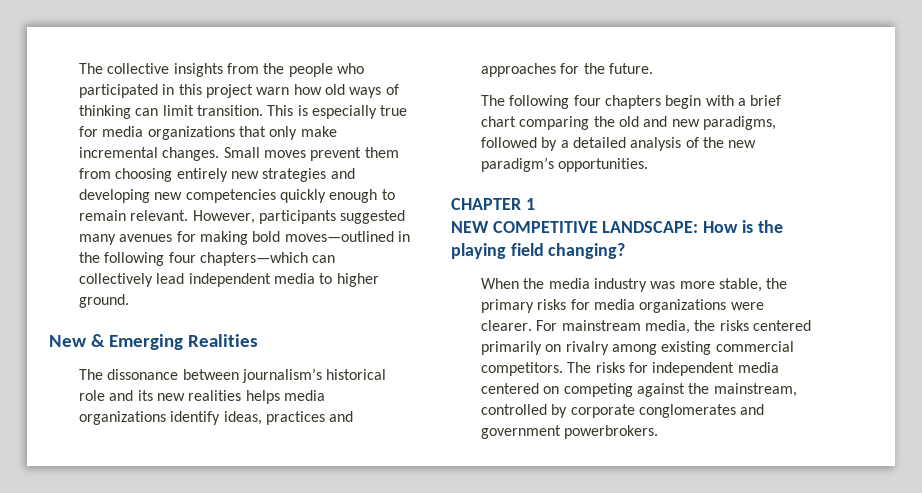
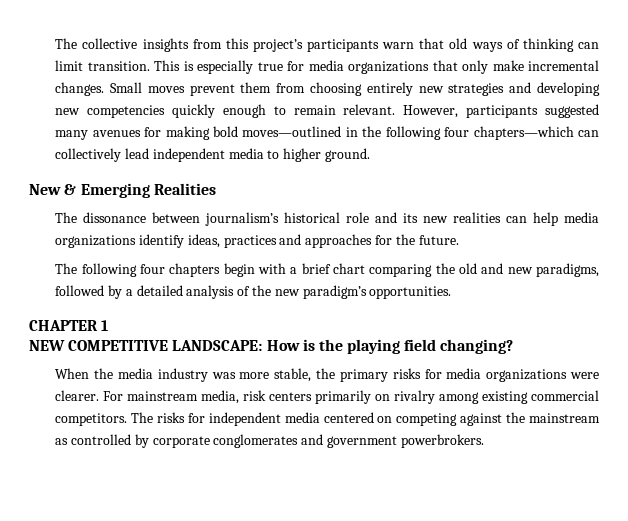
- The collective insights from the people who participated in this project warn how old ways of thinking can limit transition.
+ The collective insights from this project’s participants warn that old ways of thinking can limit transition.
- The dissonance between journalism’s historical role and its new realities helps media organizations identify ideas, practices and approaches for the future.
+ The dissonance between journalism’s historical role and its new realities can help media organizations identify ideas, practices and approaches for the future.
- For mainstream media, the risks centered primarily on rivalry among existing commercial competitors.
+ For mainstream media, risk centers primarily on rivalry among existing commercial competitors.
- The risks for independent media centered on competing against the mainstream, controlled by corporate conglomerates and government powerbrokers.
+ The risks for independent media centered on competing against the mainstream as controlled by corporate conglomerates and government powerbrokers.

